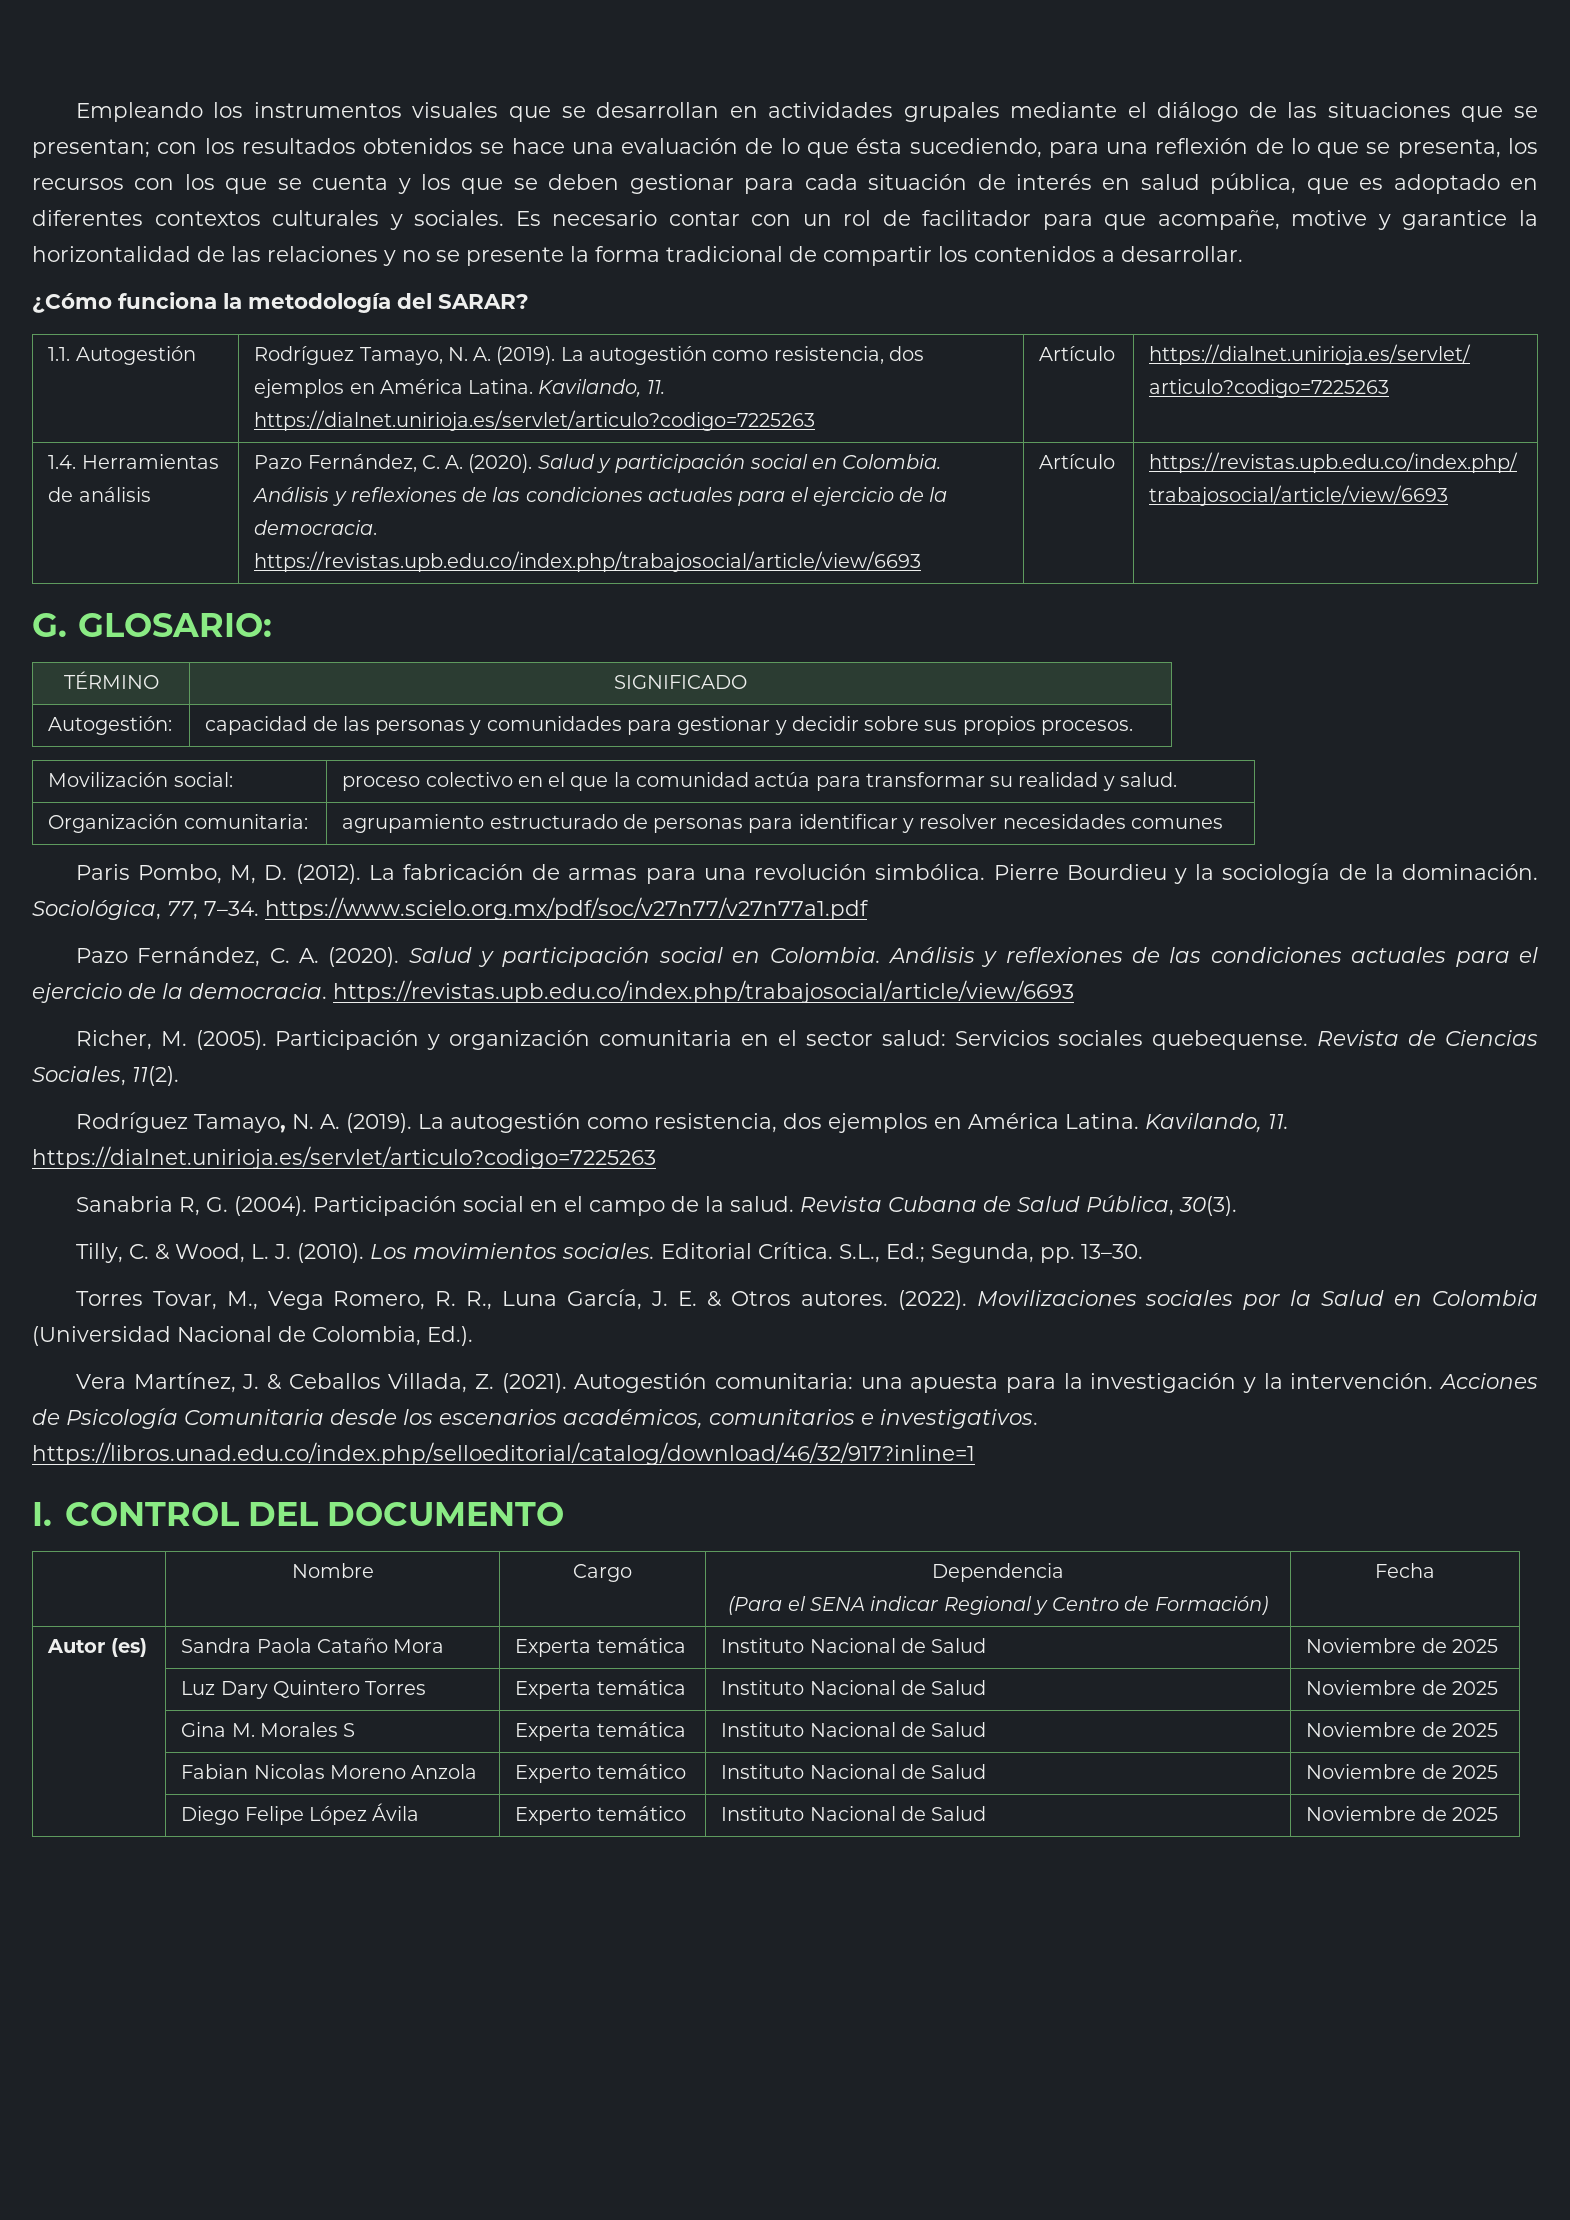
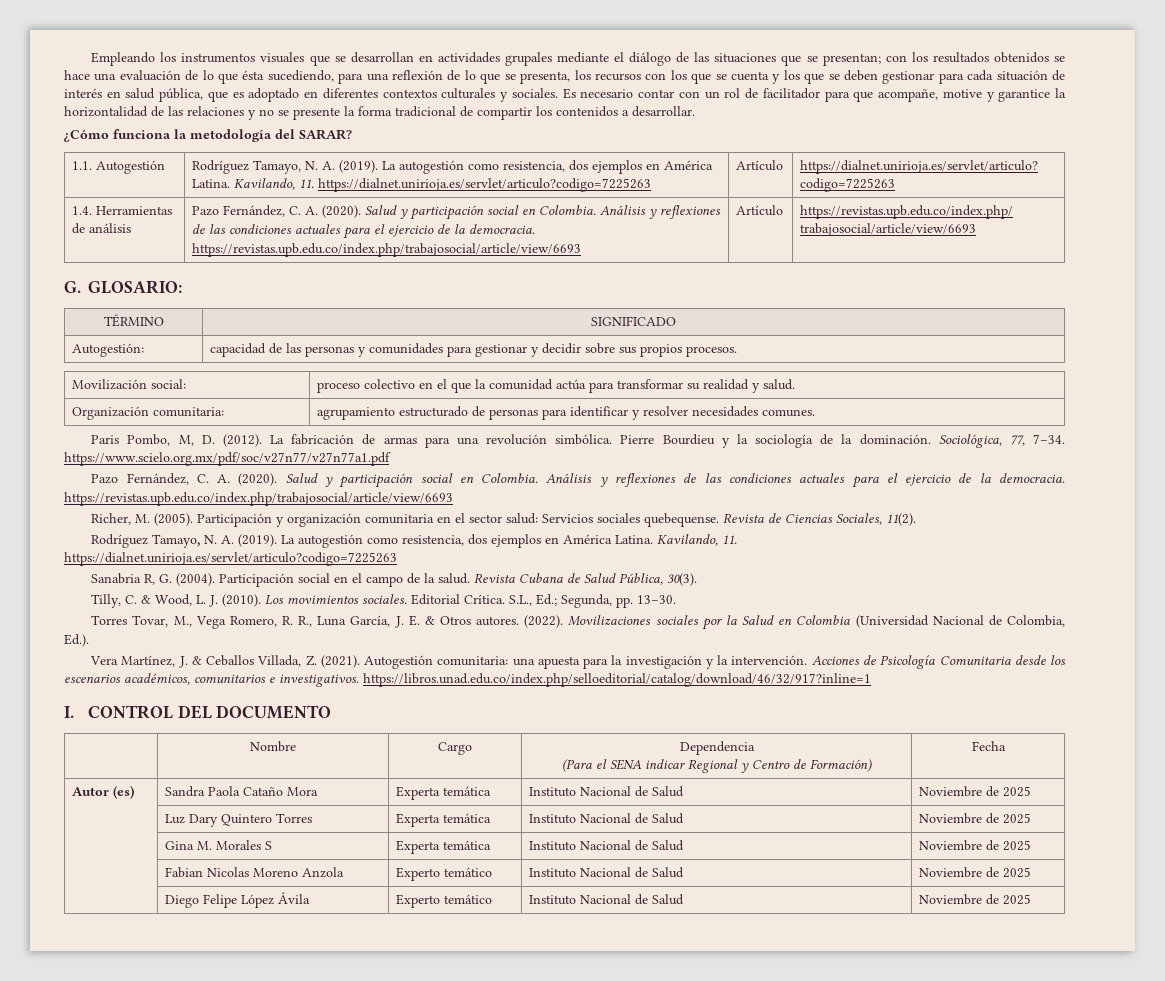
- Organización comunitaria: | agrupamiento estructurado de personas para identificar y resolver necesidades comunes
+ Organización comunitaria: | agrupamiento estructurado de personas para identificar y resolver necesidades comunes.

